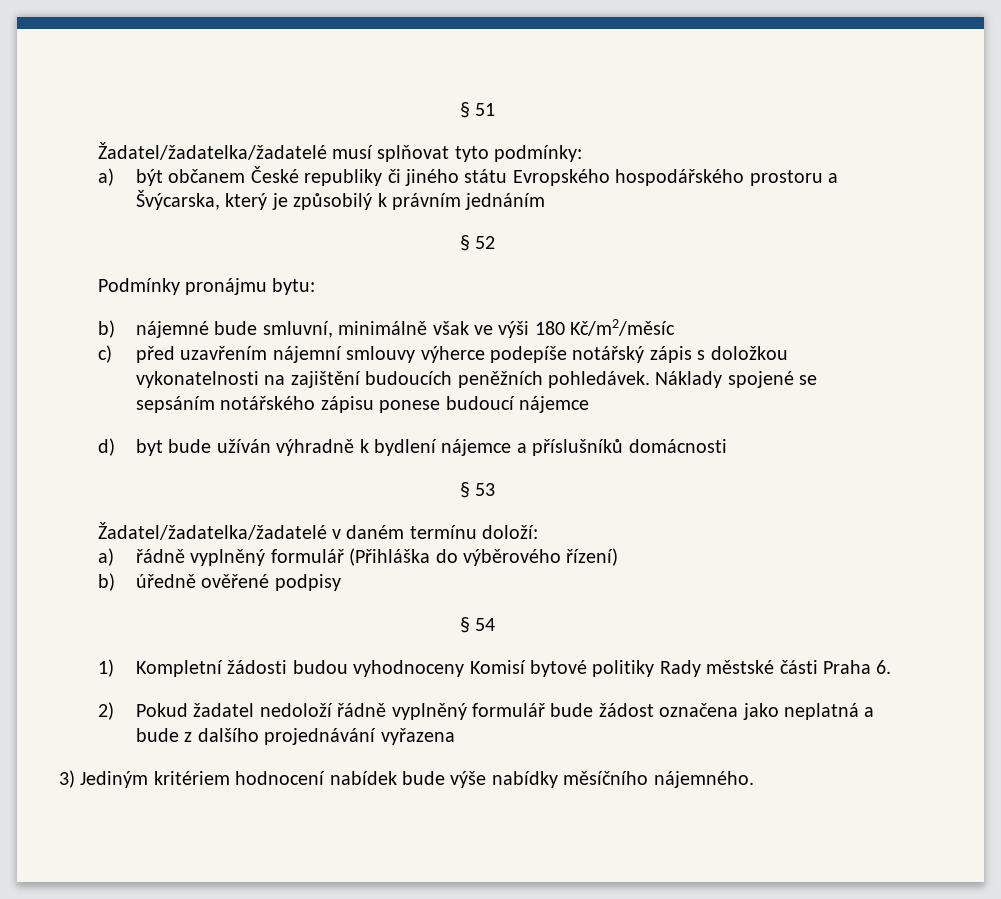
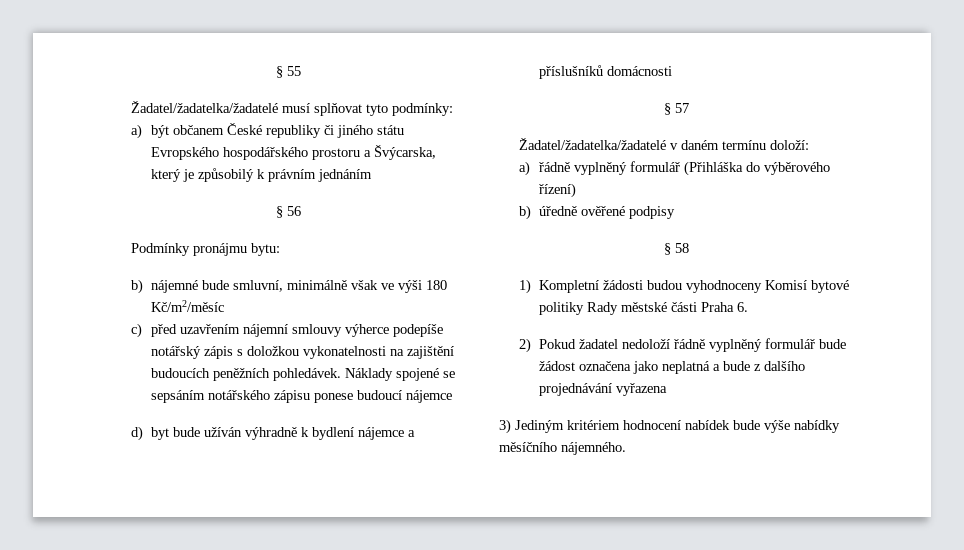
- § 51
+ § 55
- § 52
+ § 56
- § 53
+ § 57
- § 54
+ § 58

